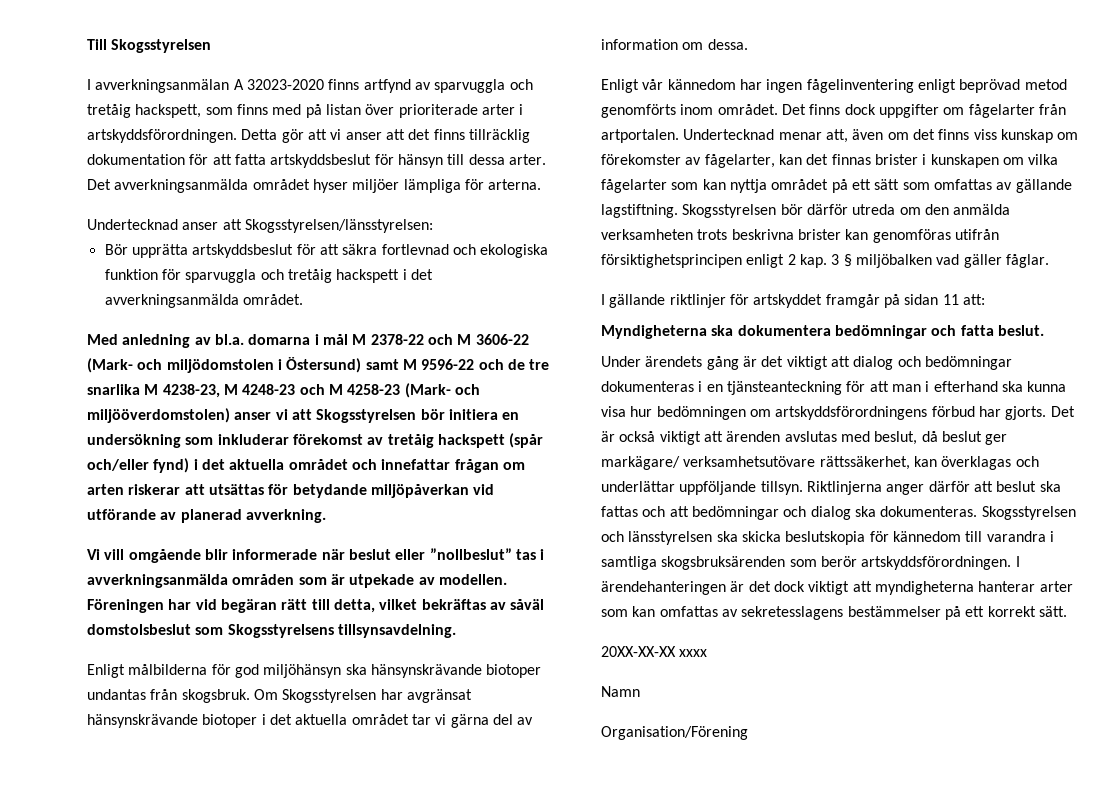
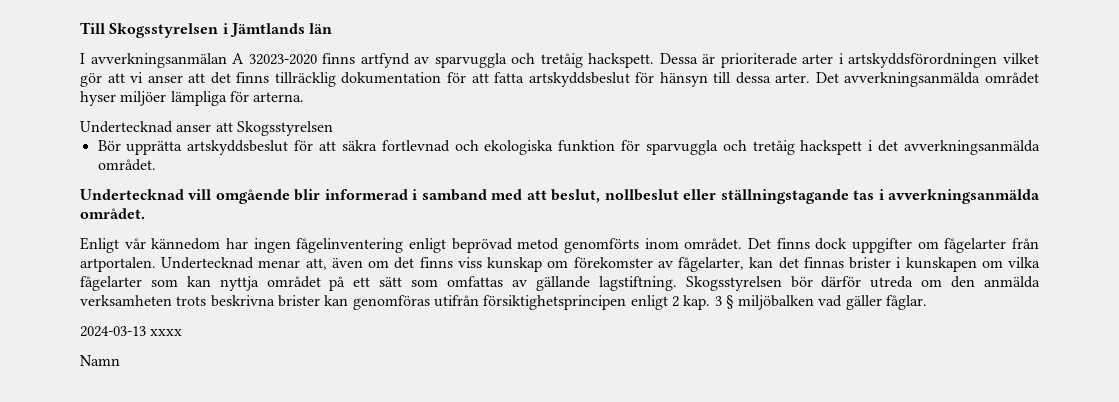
- Till Skogsstyrelsen
+ Till Skogsstyrelsen i Jämtlands län
- I avverkningsanmälan A 32023-2020 finns artfynd av sparvuggla och tretåig hackspett, som finns med på listan över prioriterade arter i artskyddsförordningen. Detta gör att vi anser att det finns tillräcklig dokumentation för att fatta artskyddsbeslut för hänsyn till dessa arter.
+ I avverkningsanmälan A 32023-2020 finns artfynd av sparvuggla och tretåig hackspett. Dessa är prioriterade arter i artskyddsförordningen vilket gör att vi anser att det finns tillräcklig dokumentation för att fatta artskyddsbeslut för hänsyn till dessa arter.
- Undertecknad anser att Skogsstyrelsen/länsstyrelsen:
+ Undertecknad anser att Skogsstyrelsen
- Med anledning av bl.a. domarna i mål M 2378-22 och M 3606-22 (Mark- och miljödomstolen i Östersund) samt M 9596-22 och de tre snarlika M 4238-23, M 4248-23 och M 4258-23 (Mark- och miljööverdomstolen) anser vi att Skogsstyrelsen bör initiera en undersökning som inkluderar förekomst av tretåig hackspett (spår och/eller fynd) i det aktuella området och innefattar frågan om arten riskerar att utsättas för betydande miljöpåverkan vid utförande av planerad avverkning.
- Vi vill omgående blir informerade när beslut eller ”nollbeslut” tas i avverkningsanmälda områden som är utpekade av modellen. Föreningen har vid begäran rätt till detta, vilket bekräftas av såväl domstolsbeslut som Skogsstyrelsens tillsynsavdelning.
- Enligt målbilderna för god miljöhänsyn ska hänsynskrävande biotoper undantas från skogsbruk. Om Skogsstyrelsen har avgränsat hänsynskrävande biotoper i det aktuella området tar vi gärna del av information om dessa.
+ Undertecknad vill omgående blir informerad i samband med att beslut, nollbeslut eller ställningstagande tas i avverkningsanmälda området.
- I gällande riktlinjer för artskyddet framgår på sidan 11 att:
- Myndigheterna ska dokumentera bedömningar och fatta beslut.
- Under ärendets gång är det viktigt att dialog och bedömningar dokumenteras i en tjänsteanteckning för att man i efterhand ska kunna visa hur bedömningen om artskyddsförordningens förbud har gjorts. Det är också viktigt att ärenden avslutas med beslut, då beslut ger markägare/ verksamhetsutövare rättssäkerhet, kan överklagas och underlättar uppföljande tillsyn. Riktlinjerna anger därför att beslut ska fattas och att bedömningar och dialog ska dokumenteras. Skogsstyrelsen och länsstyrelsen ska skicka beslutskopia för kännedom till varandra i samtliga skogsbruksärenden som berör artskyddsförordningen. I ärendehanteringen är det dock viktigt att myndigheterna hanterar arter som kan omfattas av sekretesslagens bestämmelser på ett korrekt sätt.
- 20XX-XX-XX xxxx
+ 2024-03-13 xxxx
- Organisation/Förening

